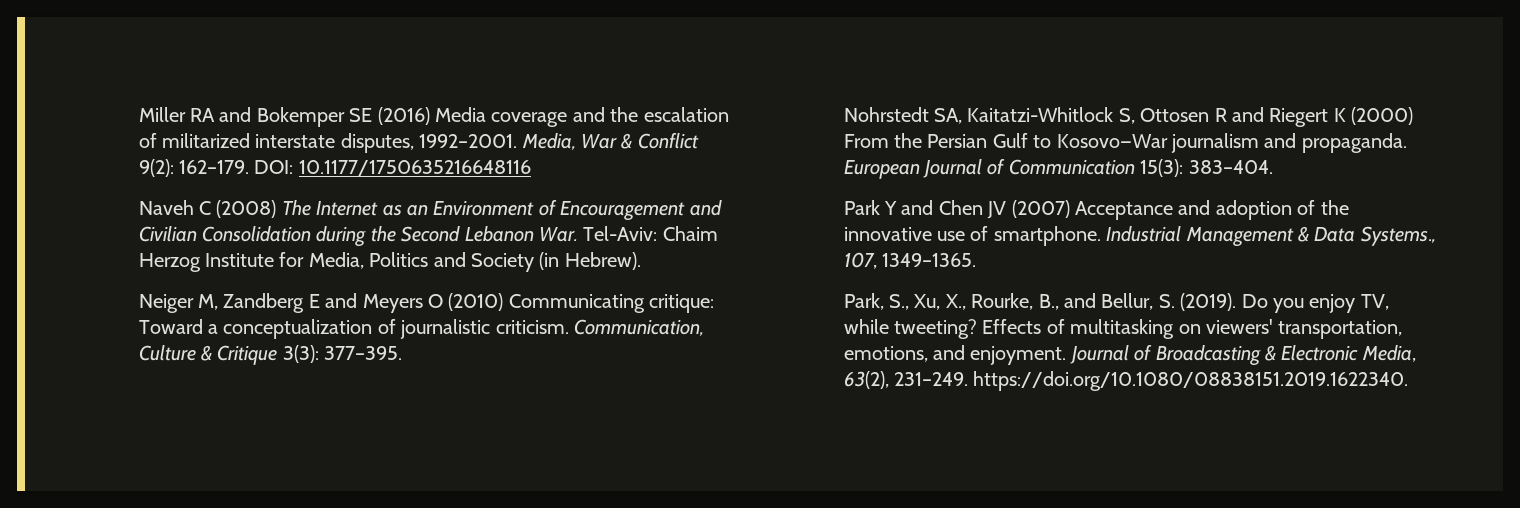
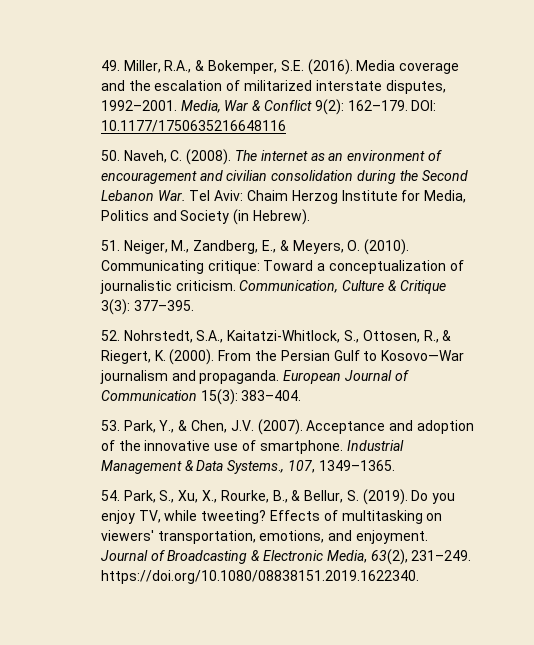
- Miller RA and Bokemper SE (2016) Media coverage and the escalation of militarized interstate disputes, 1992–2001.
+ 49. Miller, R.A., & Bokemper, S.E. (2016). Media coverage and the escalation of militarized interstate disputes, 1992–2001.
- Naveh C (2008) The Internet as an Environment of Encouragement and Civilian Consolidation during the Second Lebanon War. Tel-Aviv: Chaim Herzog Institute for Media, Politics and Society (in Hebrew).
+ 50. Naveh, C. (2008). The internet as an environment of encouragement and civilian consolidation during the Second Lebanon War. Tel Aviv: Chaim Herzog Institute for Media, Politics and Society (in Hebrew).
- Neiger M, Zandberg E and Meyers O (2010) Communicating critique: Toward a conceptualization of journalistic criticism.
+ 51. Neiger, M., Zandberg, E., & Meyers, O. (2010). Communicating critique: Toward a conceptualization of journalistic criticism.
- Nohrstedt SA, Kaitatzi-Whitlock S, Ottosen R and Riegert K (2000) From the Persian Gulf to Kosovo—War journalism and propaganda.
+ 52. Nohrstedt, S.A., Kaitatzi-Whitlock, S., Ottosen, R., & Riegert, K. (2000). From the Persian Gulf to Kosovo—War journalism and propaganda.
- Park Y and Chen JV (2007) Acceptance and adoption of the innovative use of smartphone.
+ 53. Park, Y., & Chen, J.V. (2007). Acceptance and adoption of the innovative use of smartphone.
- Park, S., Xu, X., Rourke, B., and Bellur, S. (2019).
+ 54. Park, S., Xu, X., Rourke, B., & Bellur, S. (2019).

